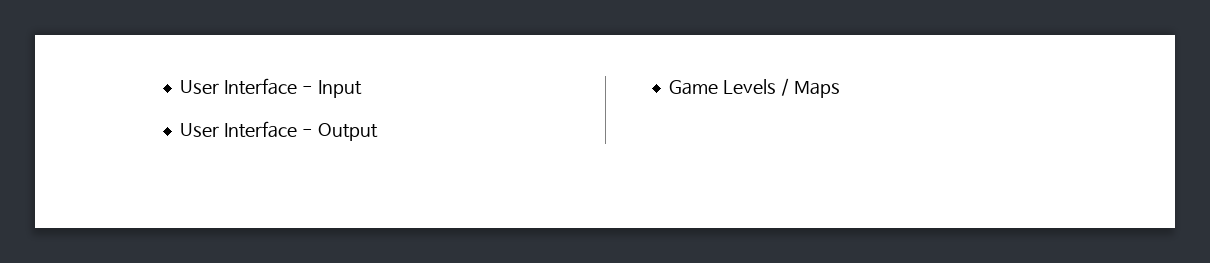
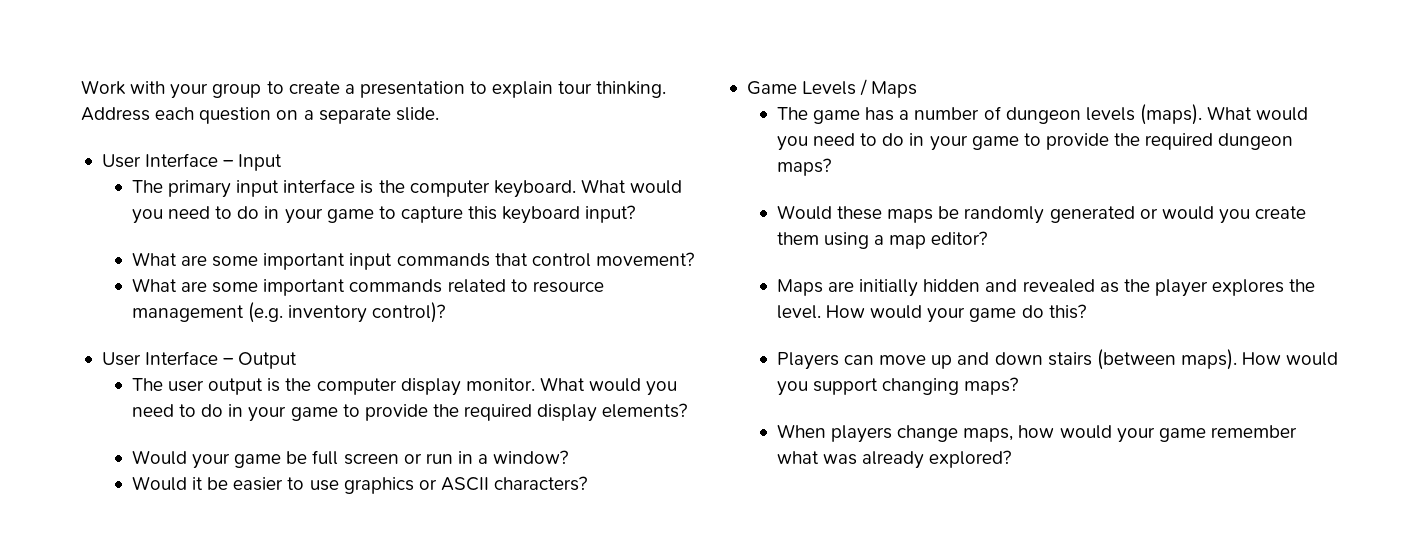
- User Interface - Input
- User Interface - Output
+ Work with your group to create a presentation to explain tour thinking. Address each question on a separate slide.
+ User Interface – Input
+ The primary input interface is the computer keyboard. What would you need to do in your game to capture this keyboard input?
+ What are some important input commands that control movement?
+ What are some important commands related to resource management (e.g. inventory control)?
+ User Interface – Output
+ The user output is the computer display monitor. What would you need to do in your game to provide the required display elements?
+ Would your game be full screen or run in a window?
+ Would it be easier to use graphics or ASCII characters?
  Game Levels / Maps
+ The game has a number of dungeon levels (maps). What would you need to do in your game to provide the required dungeon maps?
+ Would these maps be randomly generated or would you create them using a map editor?
+ Maps are initially hidden and revealed as the player explores the level. How would your game do this?
+ Players can move up and down stairs (between maps). How would you support changing maps?
+ When players change maps, how would your game remember what was already explored?

